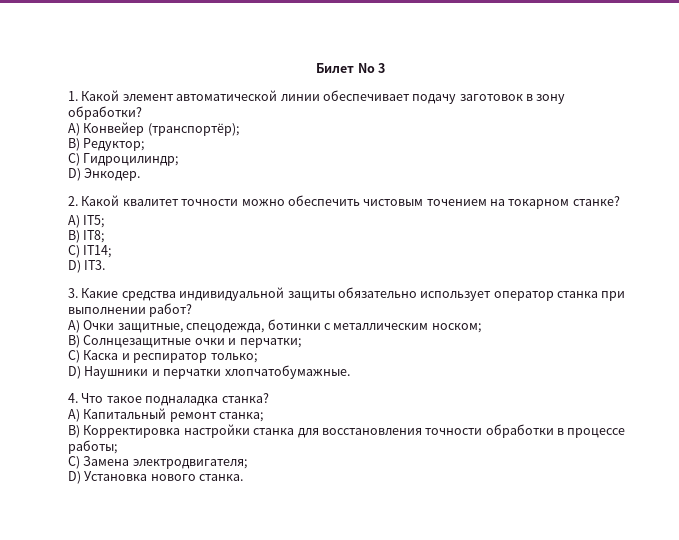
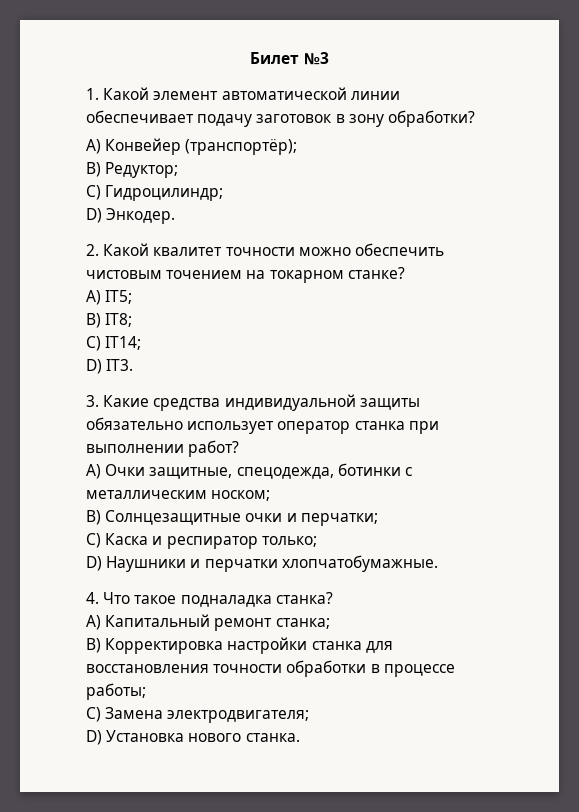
- Билет No 3
+ Билет №3

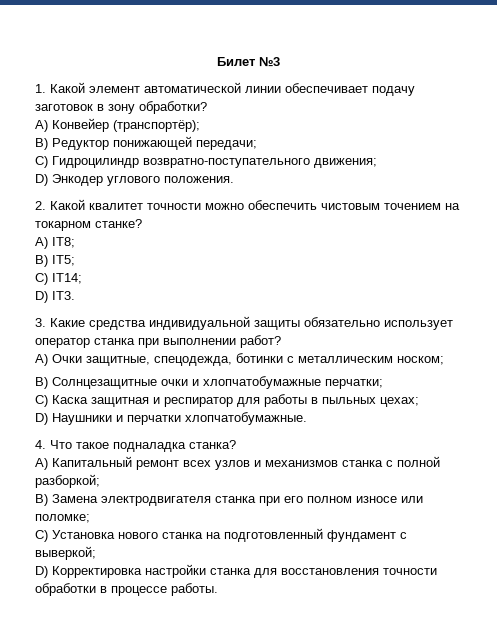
- B) Редуктор;
- C) Гидроцилиндр;
- D) Энкодер.
+ B) Редуктор понижающей передачи;
+ C) Гидроцилиндр возвратно-поступательного движения;
+ D) Энкодер углового положения.
- A) IT5;
- B) IT8;
+ A) IT8;
+ B) IT5;
- B) Солнцезащитные очки и перчатки;
+ B) Солнцезащитные очки и хлопчатобумажные перчатки;
- C) Каска и респиратор только;
+ C) Каска защитная и респиратор для работы в пыльных цехах;
- A) Капитальный ремонт станка;
- B) Корректировка настройки станка для восстановления точности обработки в процессе работы;
- C) Замена электродвигателя;
- D) Установка нового станка.
+ A) Капитальный ремонт всех узлов и механизмов станка с полной разборкой;
+ B) Замена электродвигателя станка при его полном износе или поломке;
+ C) Установка нового станка на подготовленный фундамент с выверкой;
+ D) Корректировка настройки станка для восстановления точности обработки в процессе работы.

